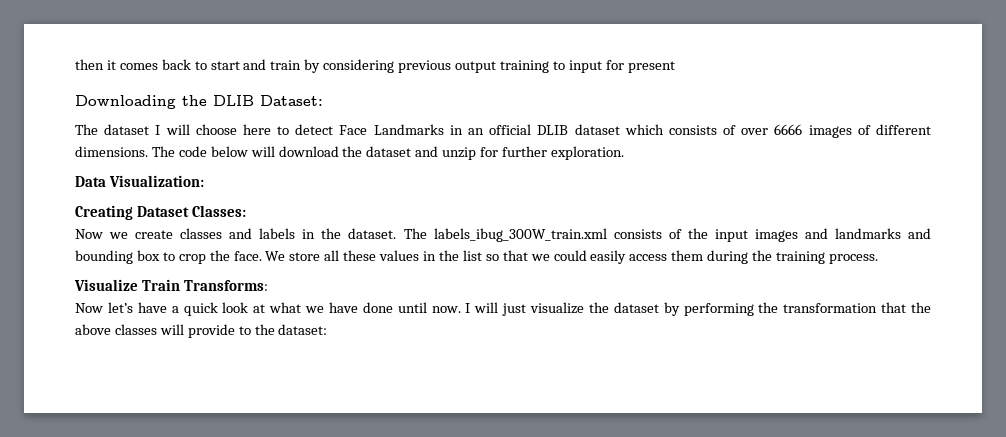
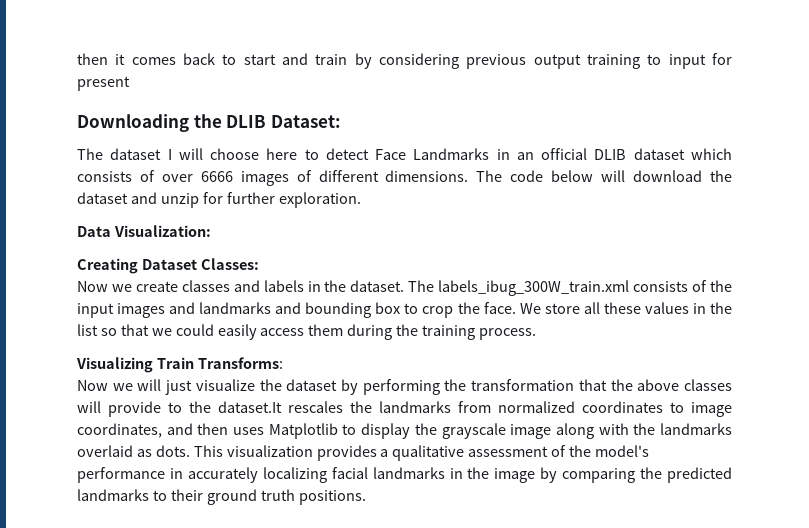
- Visualize Train Transforms:
+ Visualizing Train Transforms:
- Now let’s have a quick look at what we have done until now. I will just visualize the dataset by performing the transformation that the above classes will provide to the dataset:
+ Now we will just visualize the dataset by performing the transformation that the above classes will provide to the dataset.It rescales the landmarks from normalized coordinates to image coordinates, and then uses Matplotlib to display the grayscale image along with the landmarks overlaid as dots. This visualization provides a qualitative assessment of the model's performance in accurately localizing facial landmarks in the image by comparing the predicted landmarks to their ground truth positions.

